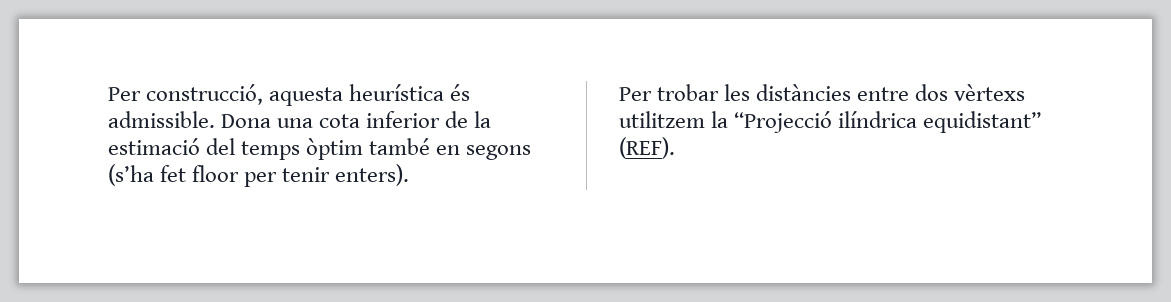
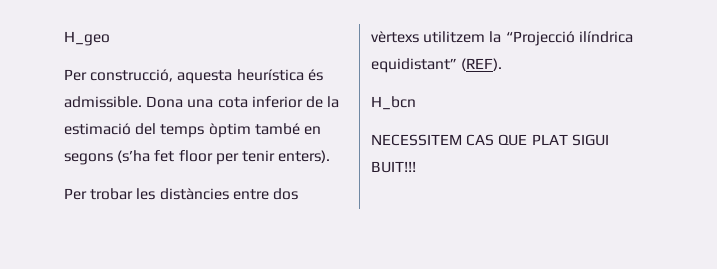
+ H_geo
+ H_bcn
+ NECESSITEM CAS QUE PLAT SIGUI BUIT!!!

